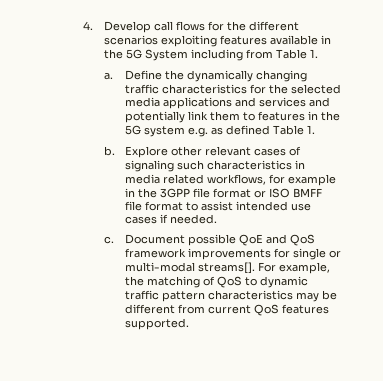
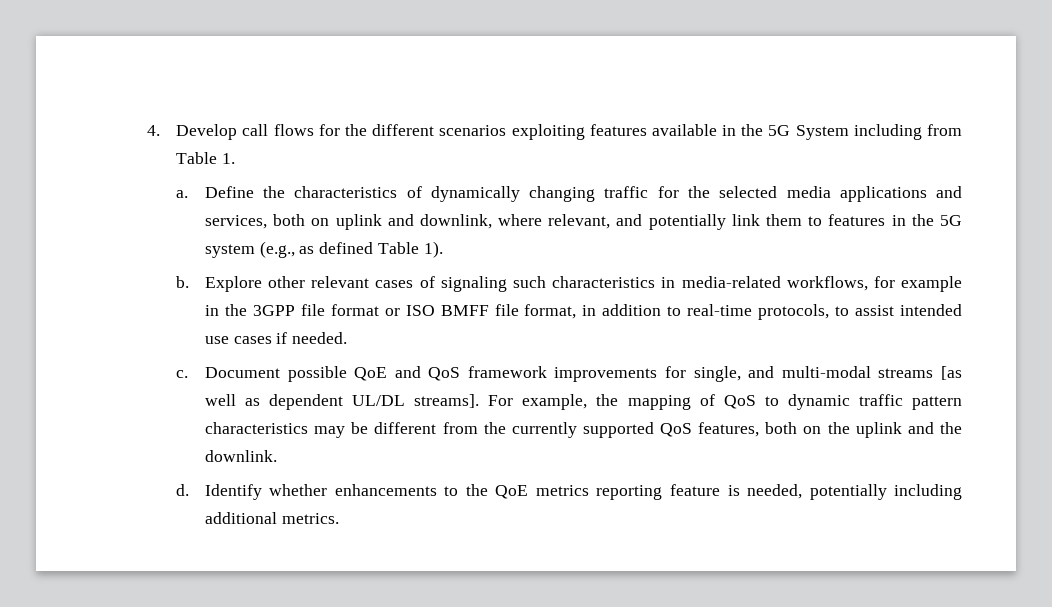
- Define the dynamically changing traffic characteristics for the selected media applications and services and potentially link them to features in the 5G system e.g. as defined Table 1.
+ Define the characteristics of dynamically changing traffic for the selected media applications and services, both on uplink and downlink, where relevant, and potentially link them to features in the 5G system (e.g., as defined Table 1).
- Explore other relevant cases of signaling such characteristics in media related workflows, for example in the 3GPP file format or ISO BMFF file format to assist intended use cases if needed.
+ Explore other relevant cases of signaling such characteristics in media-related workflows, for example in the 3GPP file format or ISO BMFF file format, in addition to real-time protocols, to assist intended use cases if needed.
- Document possible QoE and QoS framework improvements for single or multi-modal streams[].
+ Document possible QoE and QoS framework improvements for single, and multi-modal streams [as well as dependent UL/DL streams].
- For example, the matching of QoS to dynamic traffic pattern characteristics may be different from current QoS features supported.
+ For example, the mapping of QoS to dynamic traffic pattern characteristics may be different from the currently supported QoS features, both on the uplink and the downlink.
+ d. Identify whether enhancements to the QoE metrics reporting feature is needed, potentially including additional metrics.

